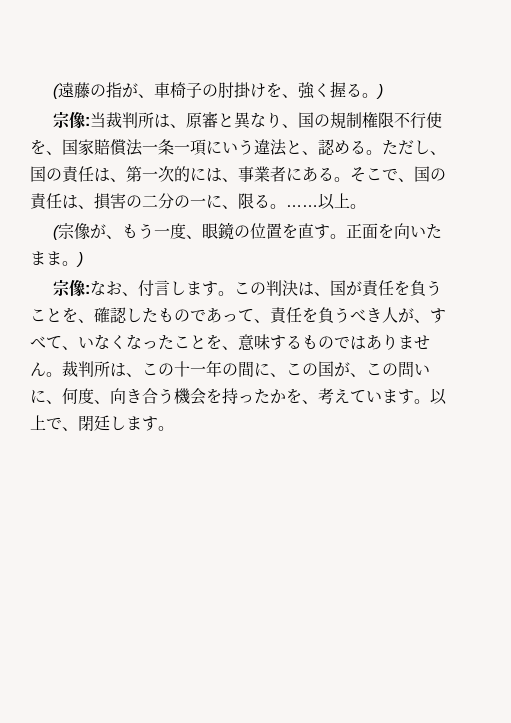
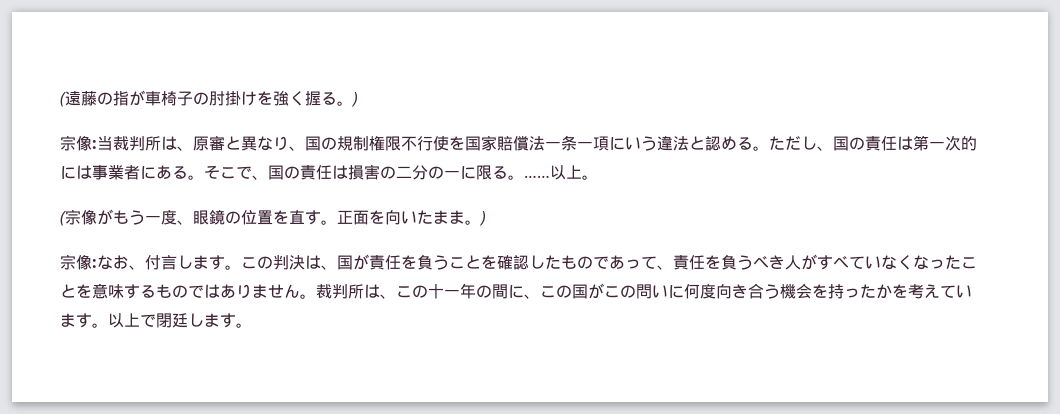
- (遠藤の指が、車椅子の肘掛けを、強く握る。)
+ (遠藤の指が車椅子の肘掛けを強く握る。)
- 宗像:当裁判所は、原審と異なり、国の規制権限不行使を、国家賠償法一条一項にいう違法と、認める。
+ 宗像:当裁判所は、原審と異なり、国の規制権限不行使を国家賠償法一条一項にいう違法と認める。
- ただし、国の責任は、第一次的には、事業者にある。
+ ただし、国の責任は第一次的には事業者にある。
- そこで、国の責任は、損害の二分の一に、限る。
+ そこで、国の責任は損害の二分の一に限る。
- (宗像が、もう一度、眼鏡の位置を直す。
+ (宗像がもう一度、眼鏡の位置を直す。
- この判決は、国が責任を負うことを、確認したものであって、責任を負うべき人が、すべて、いなくなったことを、意味するものではありません。
+ この判決は、国が責任を負うことを確認したものであって、責任を負うべき人がすべていなくなったことを意味するものではありません。
- 裁判所は、この十一年の間に、この国が、この問いに、何度、向き合う機会を持ったかを、考えています。
+ 裁判所は、この十一年の間に、この国がこの問いに何度向き合う機会を持ったかを考えています。
- 以上で、閉廷します。
+ 以上で閉廷します。

